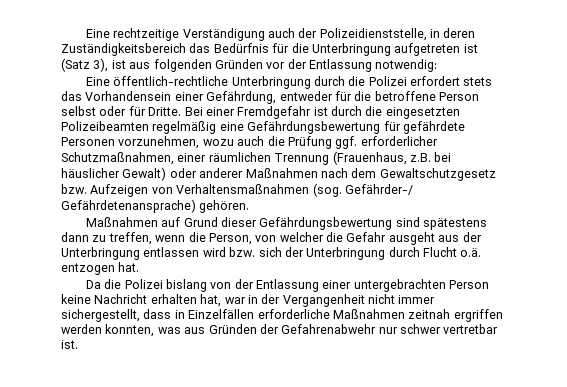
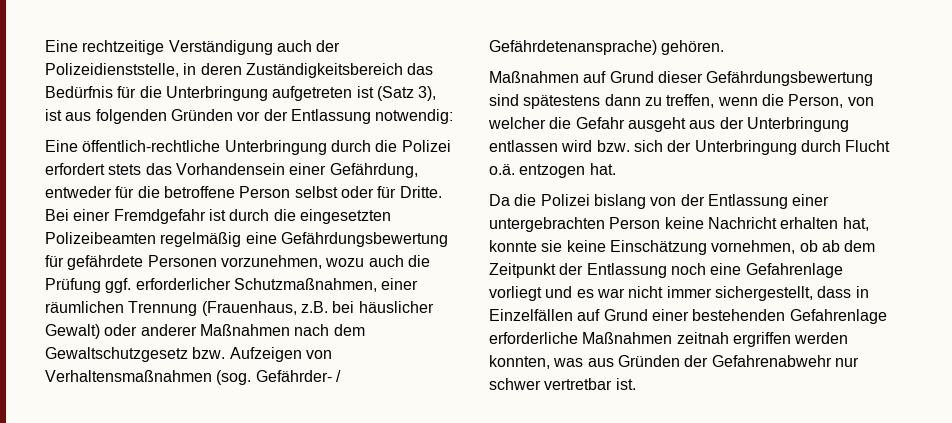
- Bei einer Fremdgefahr ist durch die eingesetzten Polizeibeamten regelmäßig eine Gefährdungsbewertung für gefährdete Personen vorzunehmen, wozu auch die Prüfung ggf. erforderlicher Schutzmaßnahmen, einer räumlichen Trennung (Frauenhaus, z.B. bei häuslicher Gewalt) oder anderer Maßnahmen nach dem Gewaltschutzgesetz bzw. Aufzeigen von Verhaltensmaßnahmen (sog. Gefährder-/ Gefährdetenansprache) gehören.
+ Bei einer Fremdgefahr ist durch die eingesetzten Polizeibeamten regelmäßig eine Gefährdungsbewertung für gefährdete Personen vorzunehmen, wozu auch die Prüfung ggf. erforderlicher Schutzmaßnahmen, einer räumlichen Trennung (Frauenhaus, z.B. bei häuslicher Gewalt) oder anderer Maßnahmen nach dem Gewaltschutzgesetz bzw. Aufzeigen von Verhaltensmaßnahmen (sog. Gefährder- / Gefährdetenansprache) gehören.
- Da die Polizei bislang von der Entlassung einer untergebrachten Person keine Nachricht erhalten hat, war in der Vergangenheit nicht immer sichergestellt, dass in Einzelfällen erforderliche Maßnahmen zeitnah ergriffen werden konnten, was aus Gründen der Gefahrenabwehr nur schwer vertretbar ist.
+ Da die Polizei bislang von der Entlassung einer untergebrachten Person keine Nachricht erhalten hat, konnte sie keine Einschätzung vornehmen, ob ab dem Zeitpunkt der Entlassung noch eine Gefahrenlage vorliegt und es war nicht immer sichergestellt, dass in Einzelfällen auf Grund einer bestehenden Gefahrenlage erforderliche Maßnahmen zeitnah ergriffen werden konnten, was aus Gründen der Gefahrenabwehr nur schwer vertretbar ist.

